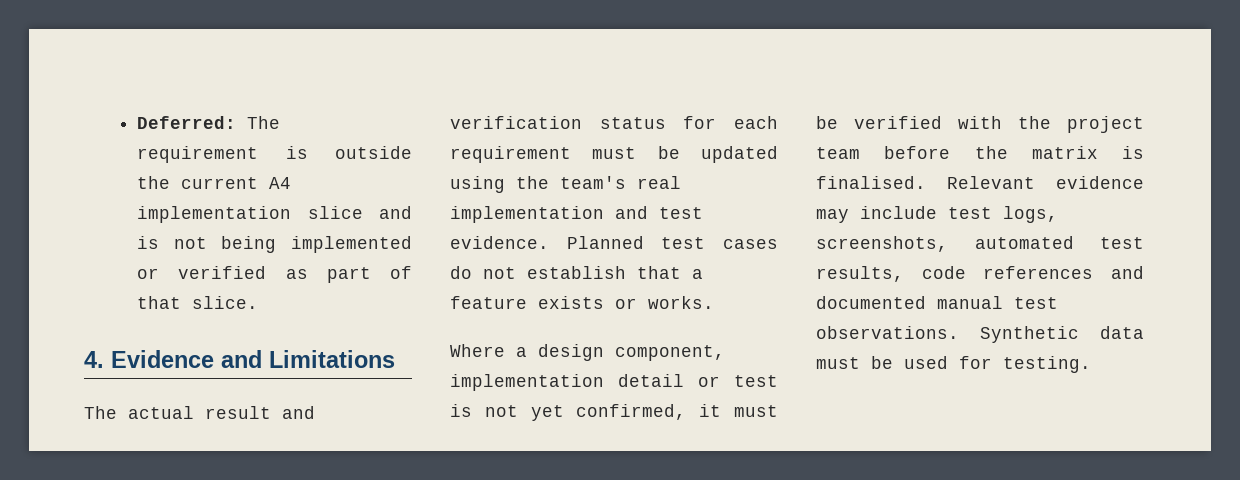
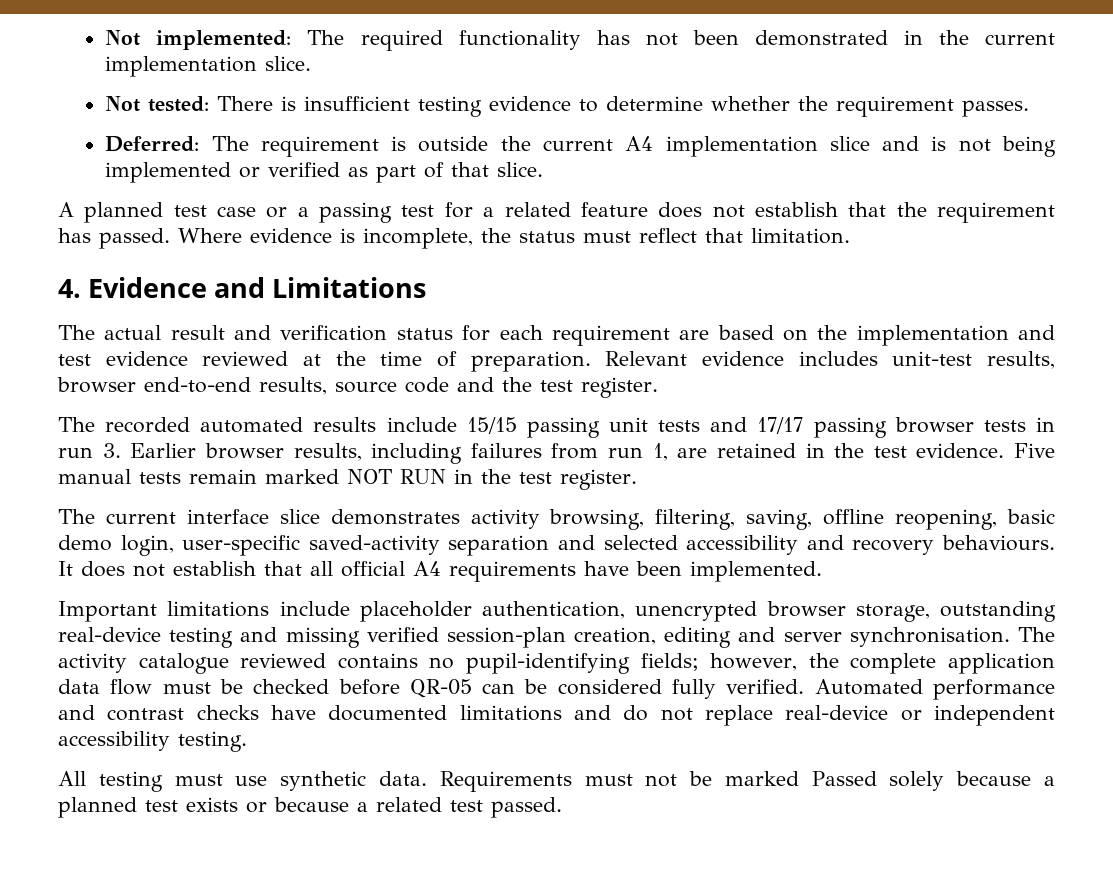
+ Not implemented: The required functionality has not been demonstrated in the current implementation slice.
+ Not tested: There is insufficient testing evidence to determine whether the requirement passes.
+ A planned test case or a passing test for a related feature does not establish that the requirement has passed. Where evidence is incomplete, the status must reflect that limitation.
- The actual result and verification status for each requirement must be updated using the team's real implementation and test evidence. Planned test cases do not establish that a feature exists or works.
- Where a design component, implementation detail or test is not yet confirmed, it must be verified with the project team before the matrix is finalised. Relevant evidence may include test logs, screenshots, automated test results, code references and documented manual test observations. Synthetic data must be used for testing.
+ The actual result and verification status for each requirement are based on the implementation and test evidence reviewed at the time of preparation. Relevant evidence includes unit-test results, browser end-to-end results, source code and the test register.
+ The recorded automated results include 15/15 passing unit tests and 17/17 passing browser tests in run 3. Earlier browser results, including failures from run 1, are retained in the test evidence. Five manual tests remain marked NOT RUN in the test register.
+ The current interface slice demonstrates activity browsing, filtering, saving, offline reopening, basic demo login, user-specific saved-activity separation and selected accessibility and recovery behaviours. It does not establish that all official A4 requirements have been implemented.
+ Important limitations include placeholder authentication, unencrypted browser storage, outstanding real-device testing and missing verified session-plan creation, editing and server synchronisation. The activity catalogue reviewed contains no pupil-identifying fields; however, the complete application data flow must be checked before QR-05 can be considered fully verified. Automated performance and contrast checks have documented limitations and do not replace real-device or independent accessibility testing.
+ All testing must use synthetic data. Requirements must not be marked Passed solely because a planned test exists or because a related test passed.

